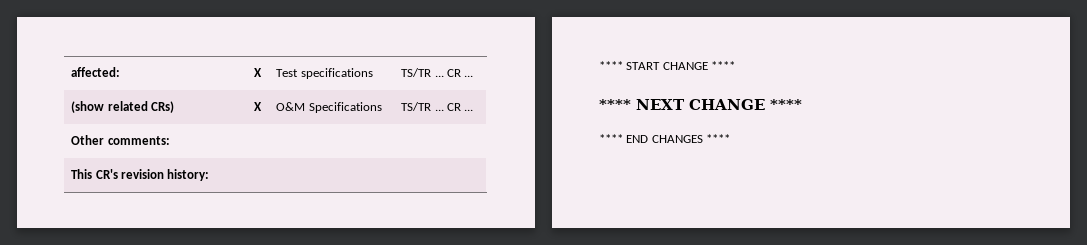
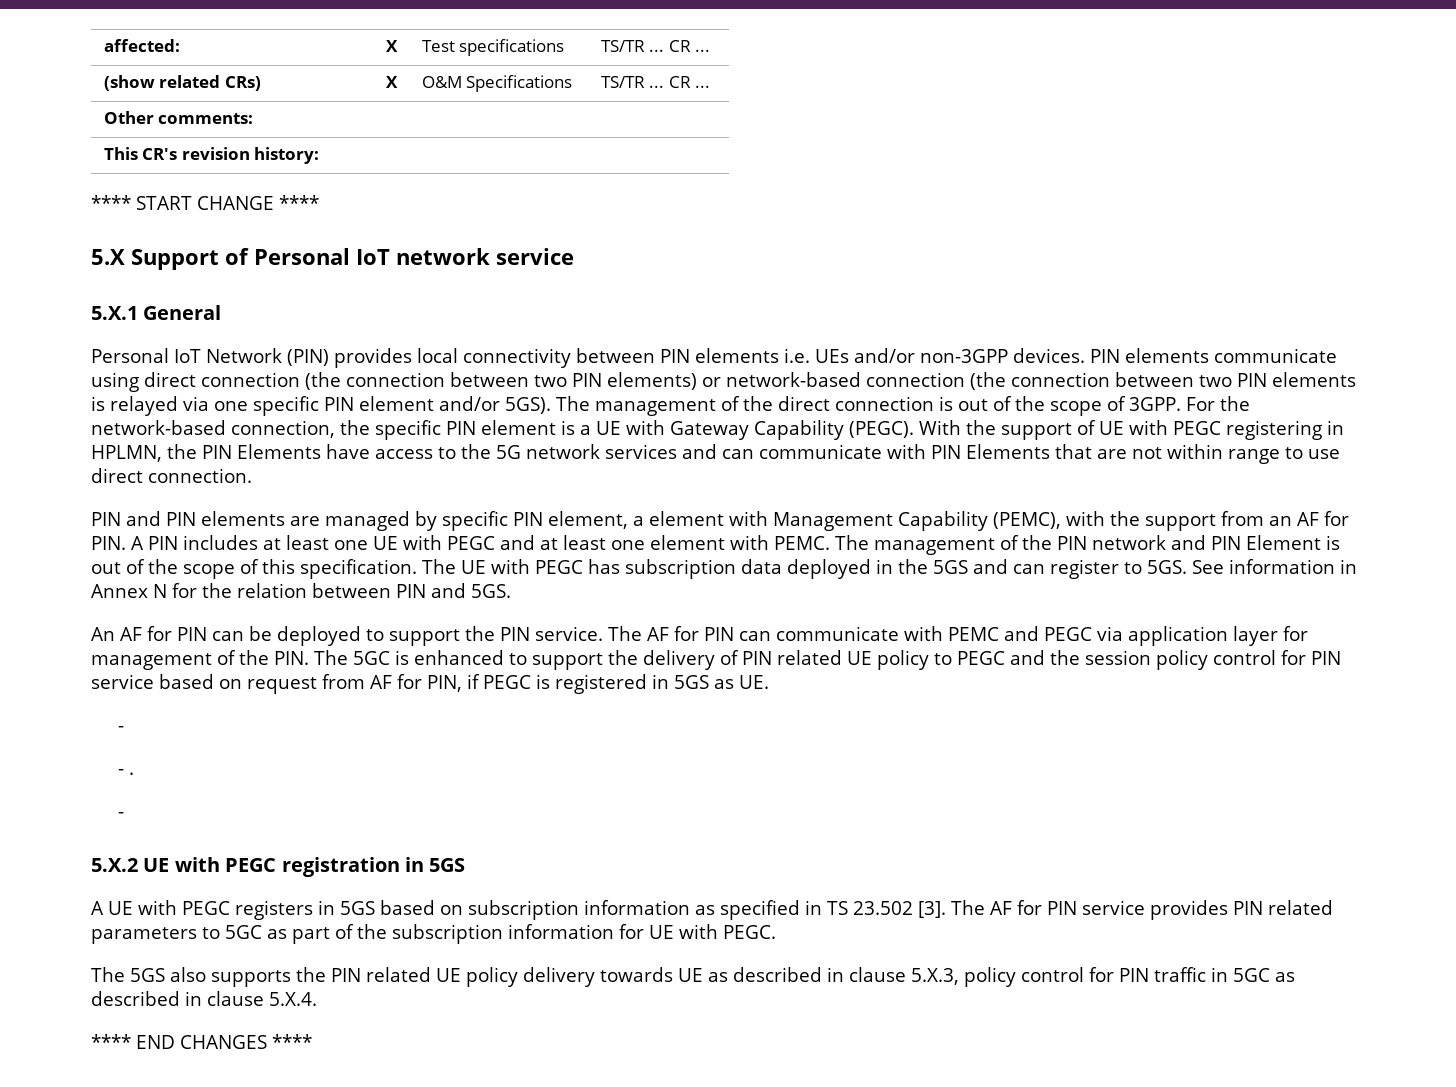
- **** NEXT CHANGE ****
+ 5.X Support of Personal IoT network service
+ 5.X.1 General
+ Personal IoT Network (PIN) provides local connectivity between PIN elements i.e. UEs and/or non-3GPP devices. PIN elements communicate using direct connection (the connection between two PIN elements) or network-based connection (the connection between two PIN elements is relayed via one specific PIN element and/or 5GS). The management of the direct connection is out of the scope of 3GPP. For the network-based connection, the specific PIN element is a UE with Gateway Capability (PEGC). With the support of UE with PEGC registering in HPLMN, the PIN Elements have access to the 5G network services and can communicate with PIN Elements that are not within range to use direct connection.
+ PIN and PIN elements are managed by specific PIN element, a element with Management Capability (PEMC), with the support from an AF for PIN. A PIN includes at least one UE with PEGC and at least one element with PEMC. The management of the PIN network and PIN Element is out of the scope of this specification. The UE with PEGC has subscription data deployed in the 5GS and can register to 5GS. See information in Annex N for the relation between PIN and 5GS.
+ An AF for PIN can be deployed to support the PIN service. The AF for PIN can communicate with PEMC and PEGC via application layer for management of the PIN. The 5GC is enhanced to support the delivery of PIN related UE policy to PEGC and the session policy control for PIN service based on request from AF for PIN, if PEGC is registered in 5GS as UE.
+ -
+ - .
+ -
+ 5.X.2 UE with PEGC registration in 5GS
+ A UE with PEGC registers in 5GS based on subscription information as specified in TS 23.502 [3]. The AF for PIN service provides PIN related parameters to 5GC as part of the subscription information for UE with PEGC.
+ The 5GS also supports the PIN related UE policy delivery towards UE as described in clause 5.X.3, policy control for PIN traffic in 5GC as described in clause 5.X.4.

